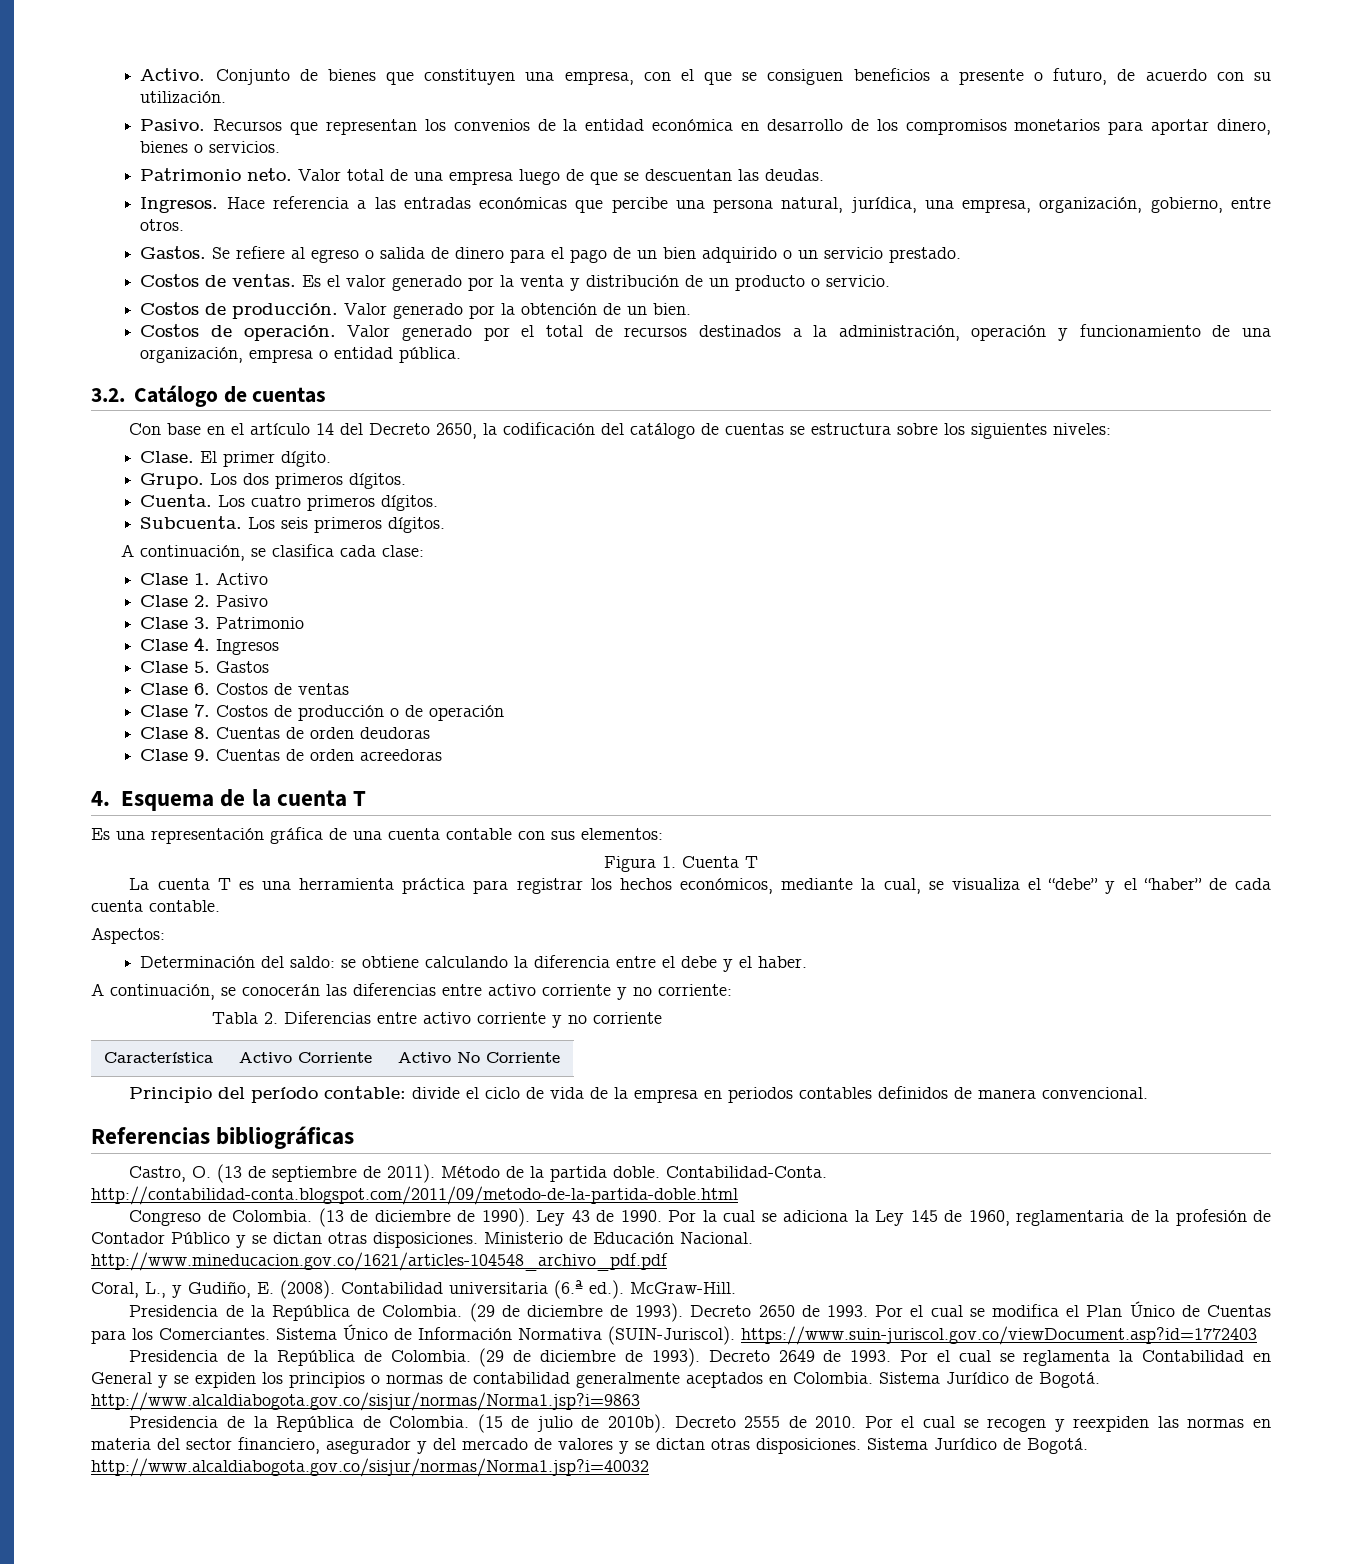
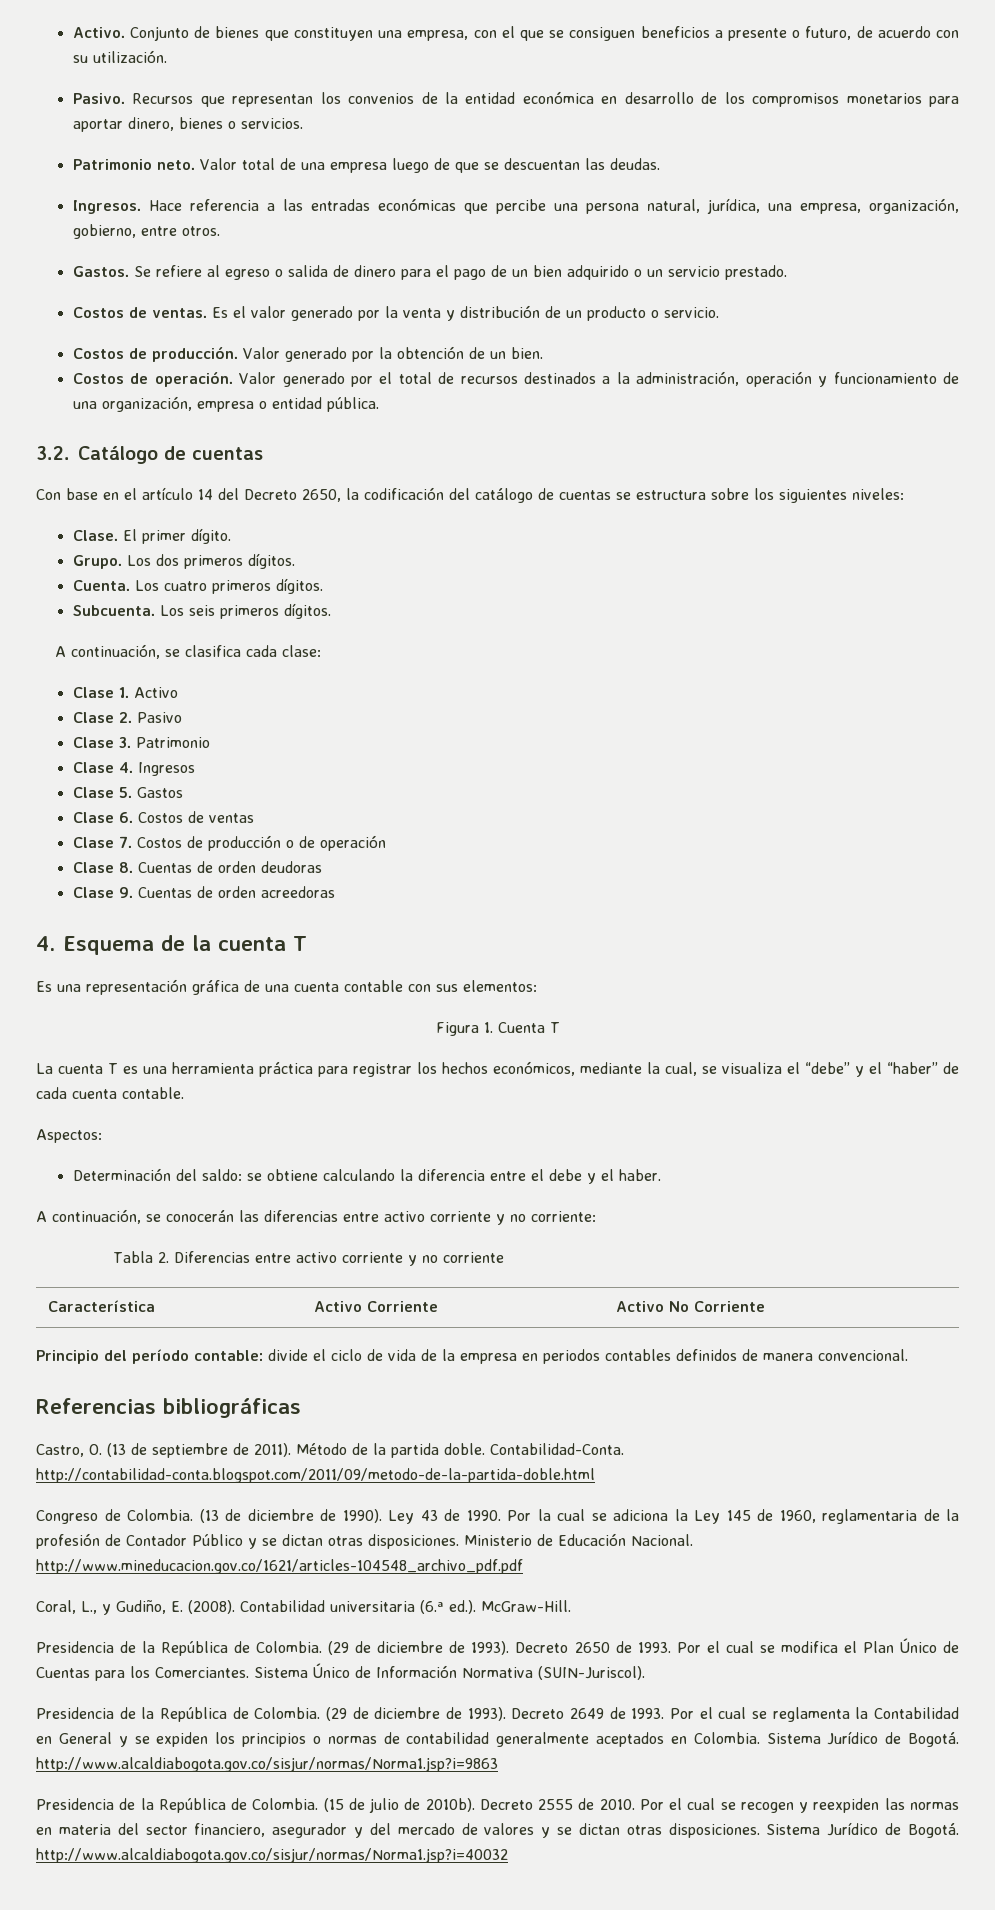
- Sistema Único de Información Normativa (SUIN-Juriscol). https://www.suin-juriscol.gov.co/viewDocument.asp?id=1772403
+ Sistema Único de Información Normativa (SUIN-Juriscol).

